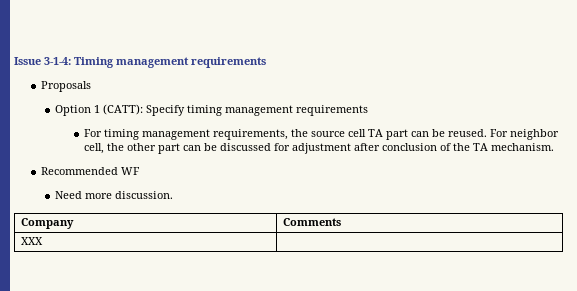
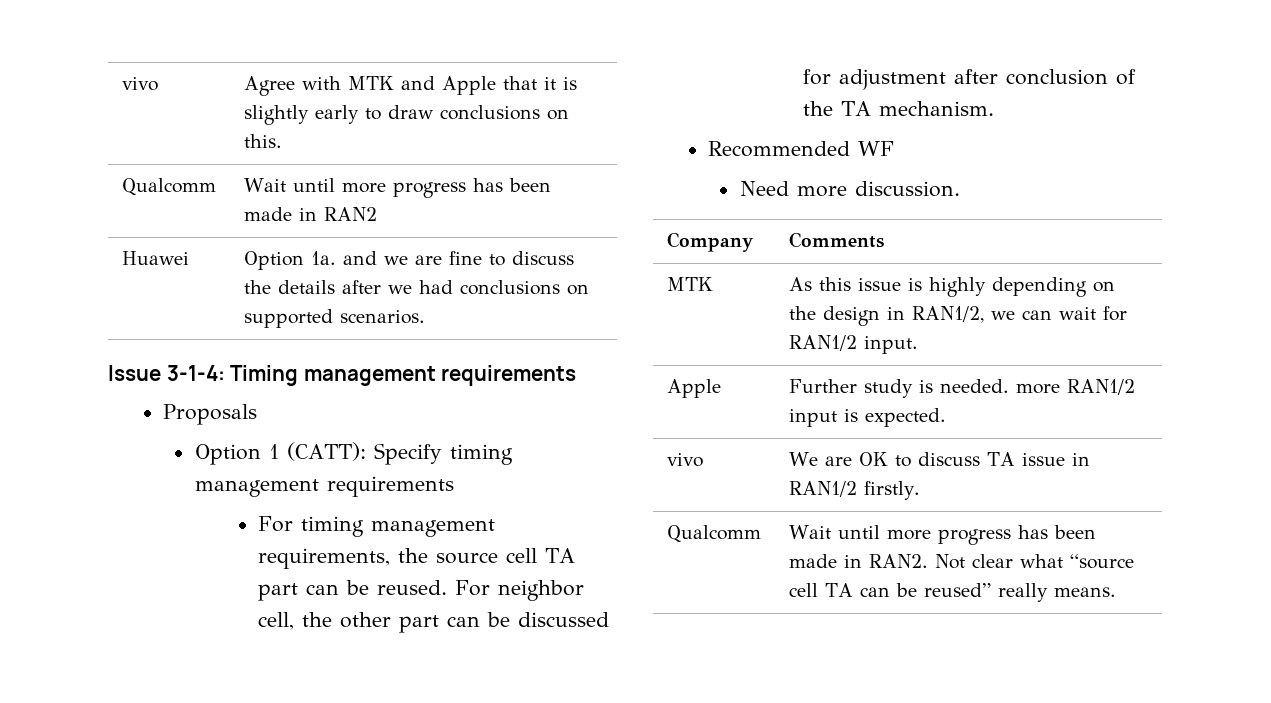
+ vivo | Agree with MTK and Apple that it is slightly early to draw conclusions on this.
+ Qualcomm | Wait until more progress has been made in RAN2
+ Huawei | Option 1a. and we are fine to discuss the details after we had conclusions on supported scenarios.
- XXX |
+ MTK | As this issue is highly depending on the design in RAN1/2, we can wait for RAN1/2 input.
+ Apple | Further study is needed. more RAN1/2 input is expected.
+ vivo | We are OK to discuss TA issue in RAN1/2 firstly.
+ Qualcomm | Wait until more progress has been made in RAN2. Not clear what “source cell TA can be reused” really means.

